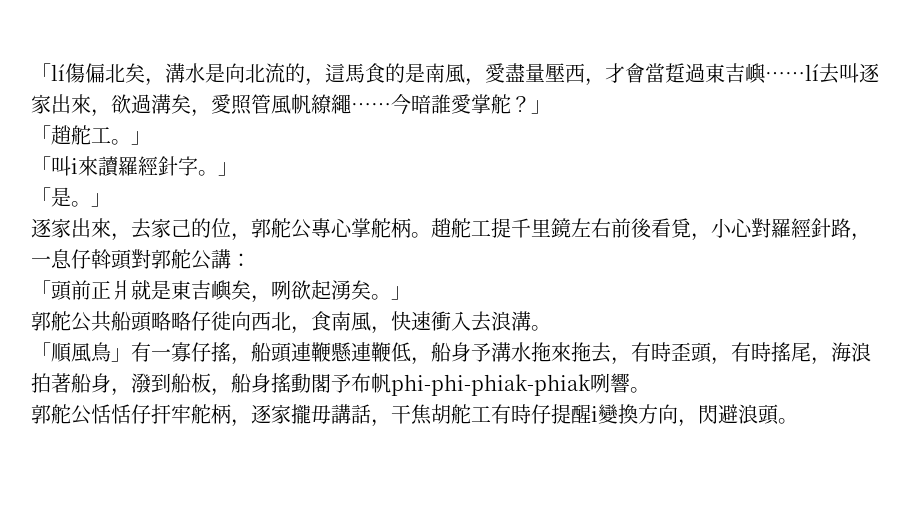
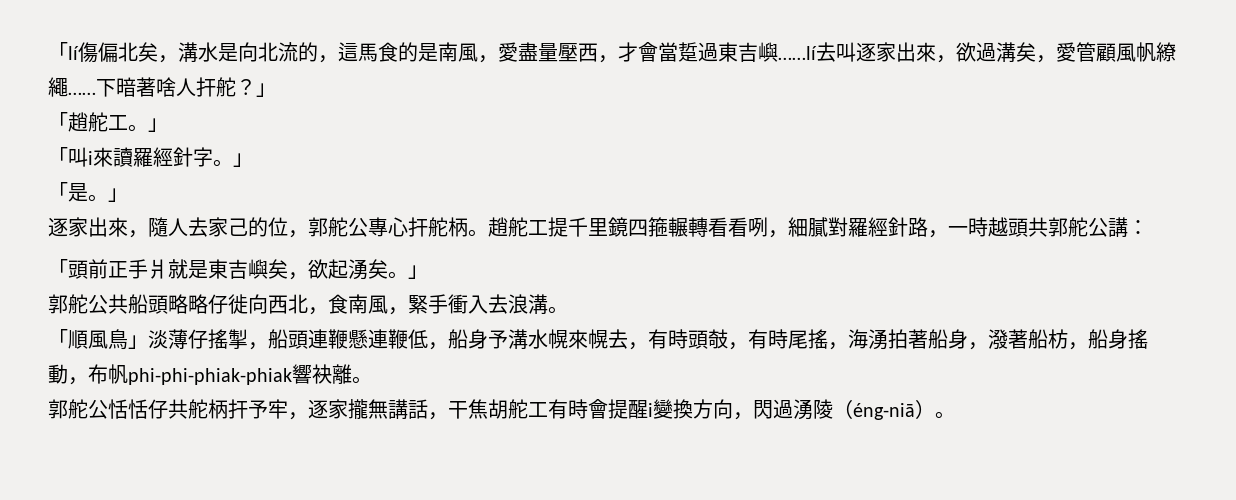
- 「lí傷偏北矣，溝水是向北流的，這馬食的是南風，愛盡量壓西，才會當踅過東吉嶼……lí去叫逐家出來，欲過溝矣，愛照管風帆繚繩……
+ 「lí傷偏北矣，溝水是向北流的，這馬食的是南風，愛盡量壓西，才會當踅過東吉嶼……lí去叫逐家出來，欲過溝矣，愛管顧風帆繚繩……
- 今暗誰愛掌舵？」
+ 下暗著啥人扞舵？」
- 逐家出來，去家己的位，郭舵公專心掌舵柄。
+ 逐家出來，隨人去家己的位，郭舵公專心扞舵柄。
- 趙舵工提千里鏡左右前後看覓，小心對羅經針路，一息仔斡頭對郭舵公講：
+ 趙舵工提千里鏡四箍輾轉看看咧，細膩對羅經針路，一時越頭共郭舵公講：
- 「頭前正爿就是東吉嶼矣，咧欲起湧矣。」
+ 「頭前正手爿就是東吉嶼矣，欲起湧矣。」
- 郭舵公共船頭略略仔徙向西北，食南風，快速衝入去浪溝。
+ 郭舵公共船頭略略仔徙向西北，食南風，緊手衝入去浪溝。
- 「順風鳥」有一寡仔搖，船頭連鞭懸連鞭低，船身予溝水拖來拖去，有時歪頭，有時搖尾，海浪拍著船身，潑到船板，船身搖動閣予布帆phi-phi-phiak-phiak咧響。
+ 「順風鳥」淡薄仔搖掣，船頭連鞭懸連鞭低，船身予溝水幌來幌去，有時頭攲，有時尾搖，海湧拍著船身，潑著船枋，船身搖動，布帆phi-phi-phiak-phiak響袂離。
- 郭舵公恬恬仔扞牢舵柄，逐家攏毋講話，干焦胡舵工有時仔提醒i變換方向，閃避浪頭。
+ 郭舵公恬恬仔共舵柄扞予牢，逐家攏無講話，干焦胡舵工有時會提醒i變換方向，閃過湧陵（éng-niā）。

